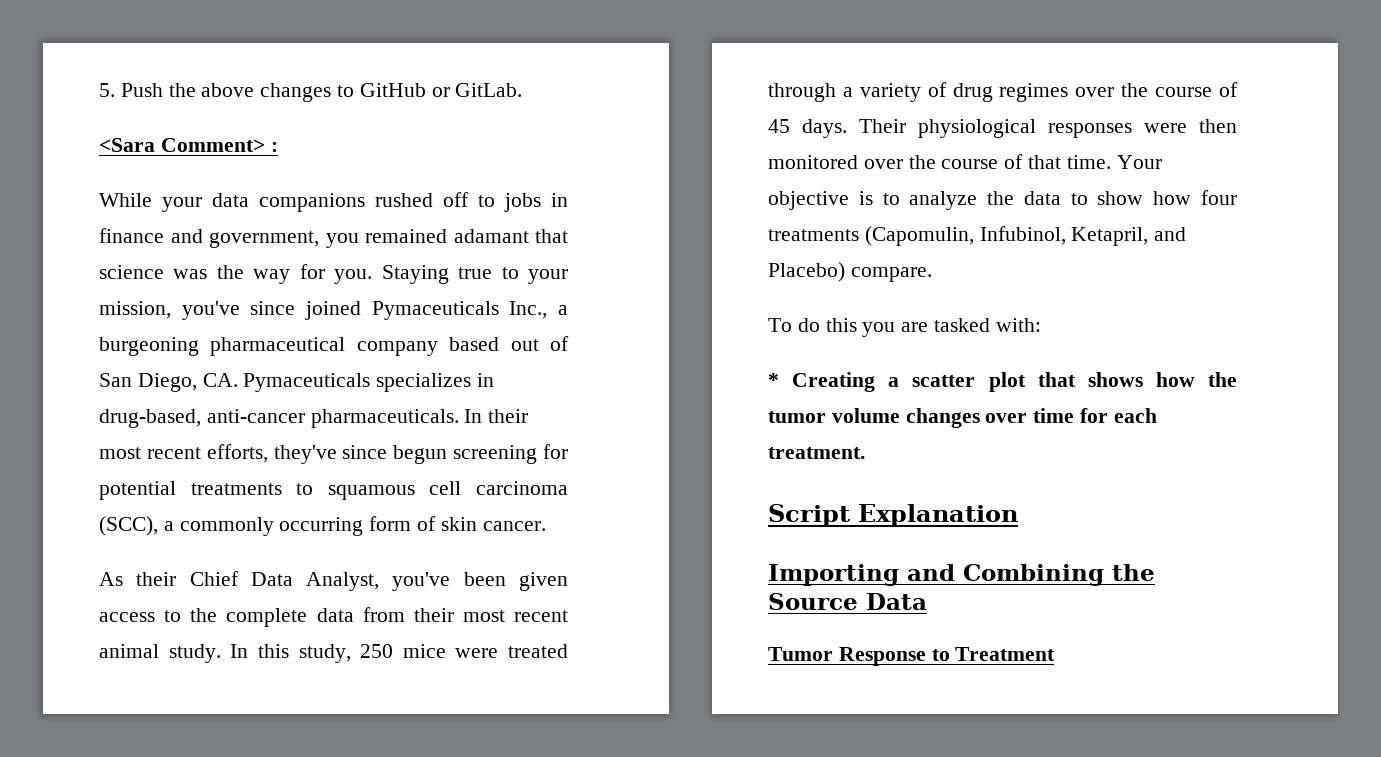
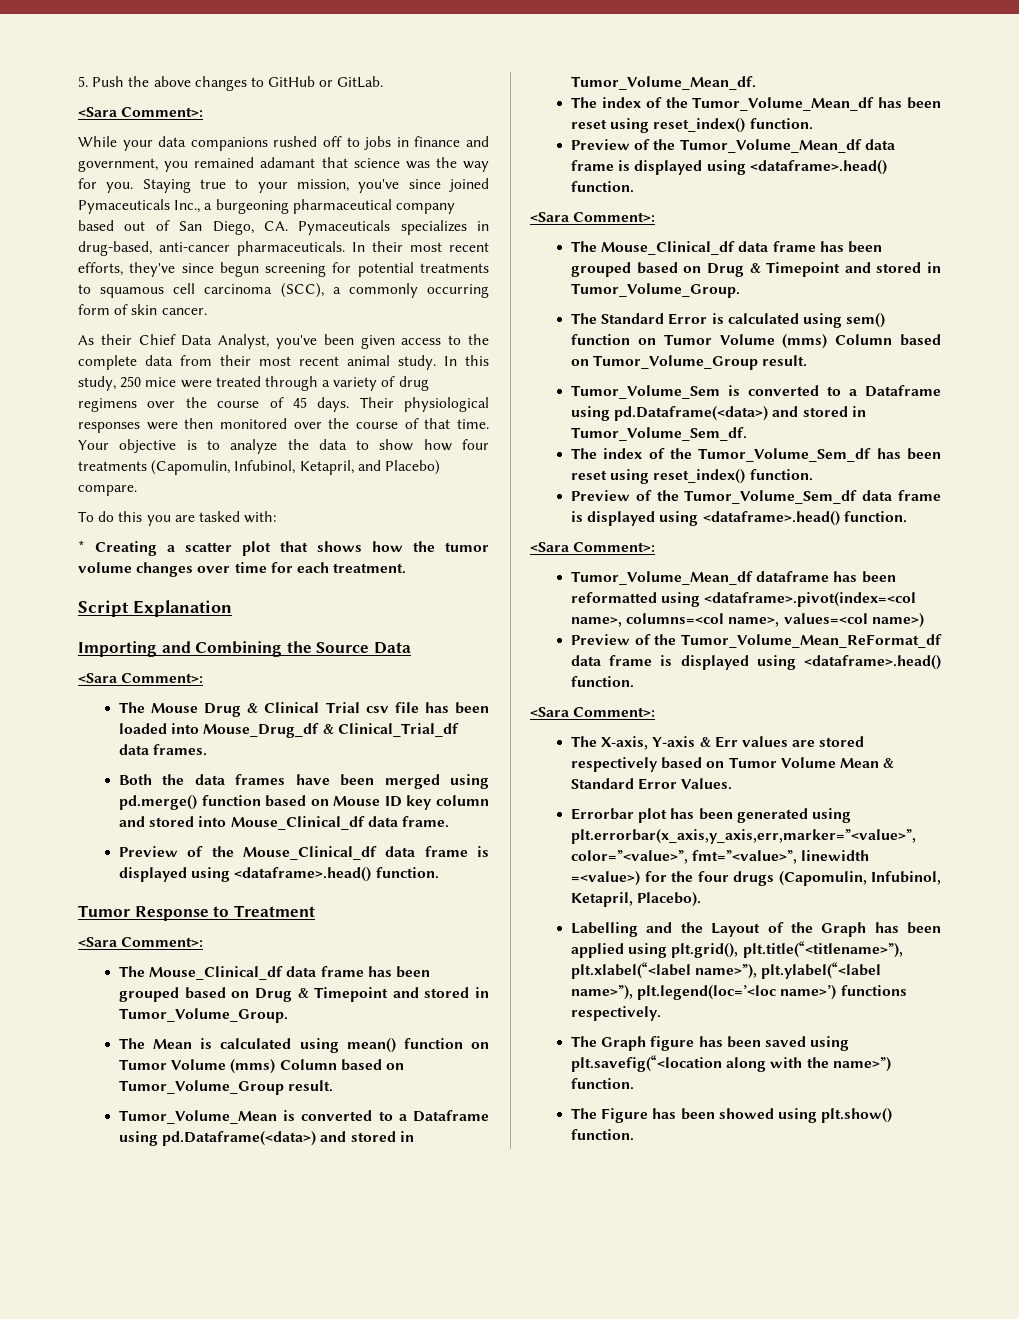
  5. Push the above changes to GitHub or GitLab.
- <Sara Comment> :
+ <Sara Comment>:
- In this study, 250 mice were treated through a variety of drug regimes over the course of 45 days.
+ In this study, 250 mice were treated through a variety of drug regimens over the course of 45 days.
  Importing and Combining the Source Data
+ <Sara Comment>:
+ The Mouse Drug & Clinical Trial csv file has been loaded into Mouse_Drug_df & Clinical_Trial_df data frames.
+ Both the data frames have been merged using pd.merge() function based on Mouse ID key column and stored into Mouse_Clinical_df data frame.
+ Preview of the Mouse_Clinical_df data frame is displayed using <dataframe>.head() function.
  Tumor Response to Treatment
+ <Sara Comment>:
+ The Mouse_Clinical_df data frame has been grouped based on Drug & Timepoint and stored in Tumor_Volume_Group.
+ The Mean is calculated using mean() function on Tumor Volume (mms) Column based on Tumor_Volume_Group result.
+ Tumor_Volume_Mean is converted to a Dataframe using pd.Dataframe(<data>) and stored in Tumor_Volume_Mean_df.
+ The index of the Tumor_Volume_Mean_df has been reset using reset_index() function.
+ Preview of the Tumor_Volume_Mean_df data frame is displayed using <dataframe>.head() function.
+ <Sara Comment>:
+ The Mouse_Clinical_df data frame has been grouped based on Drug & Timepoint and stored in Tumor_Volume_Group.
+ The Standard Error is calculated using sem() function on Tumor Volume (mms) Column based on Tumor_Volume_Group result.
+ Tumor_Volume_Sem is converted to a Dataframe using pd.Dataframe(<data>) and stored in Tumor_Volume_Sem_df.
+ The index of the Tumor_Volume_Sem_df has been reset using reset_index() function.
+ Preview of the Tumor_Volume_Sem_df data frame is displayed using <dataframe>.head() function.
+ <Sara Comment>:
+ Tumor_Volume_Mean_df dataframe has been reformatted using <dataframe>.pivot(index=<col name>, columns=<col name>, values=<col name>)
+ Preview of the Tumor_Volume_Mean_ReFormat_df data frame is displayed using <dataframe>.head() function.
+ <Sara Comment>:
+ The X-axis, Y-axis & Err values are stored respectively based on Tumor Volume Mean & Standard Error Values.
+ Errorbar plot has been generated using plt.errorbar(x_axis,y_axis,err,marker=”<value>”, color=”<value>”, fmt=”<value>”, linewidth =<value>) for the four drugs (Capomulin, Infubinol, Ketapril, Placebo).
+ Labelling and the Layout of the Graph has been applied using plt.grid(), plt.title(“<titlename>”), plt.xlabel(“<label name>”), plt.ylabel(“<label name>”), plt.legend(loc=’<loc name>’) functions respectively.
+ The Graph figure has been saved using plt.savefig(“<location along with the name>”) function.
+ The Figure has been showed using plt.show() function.

